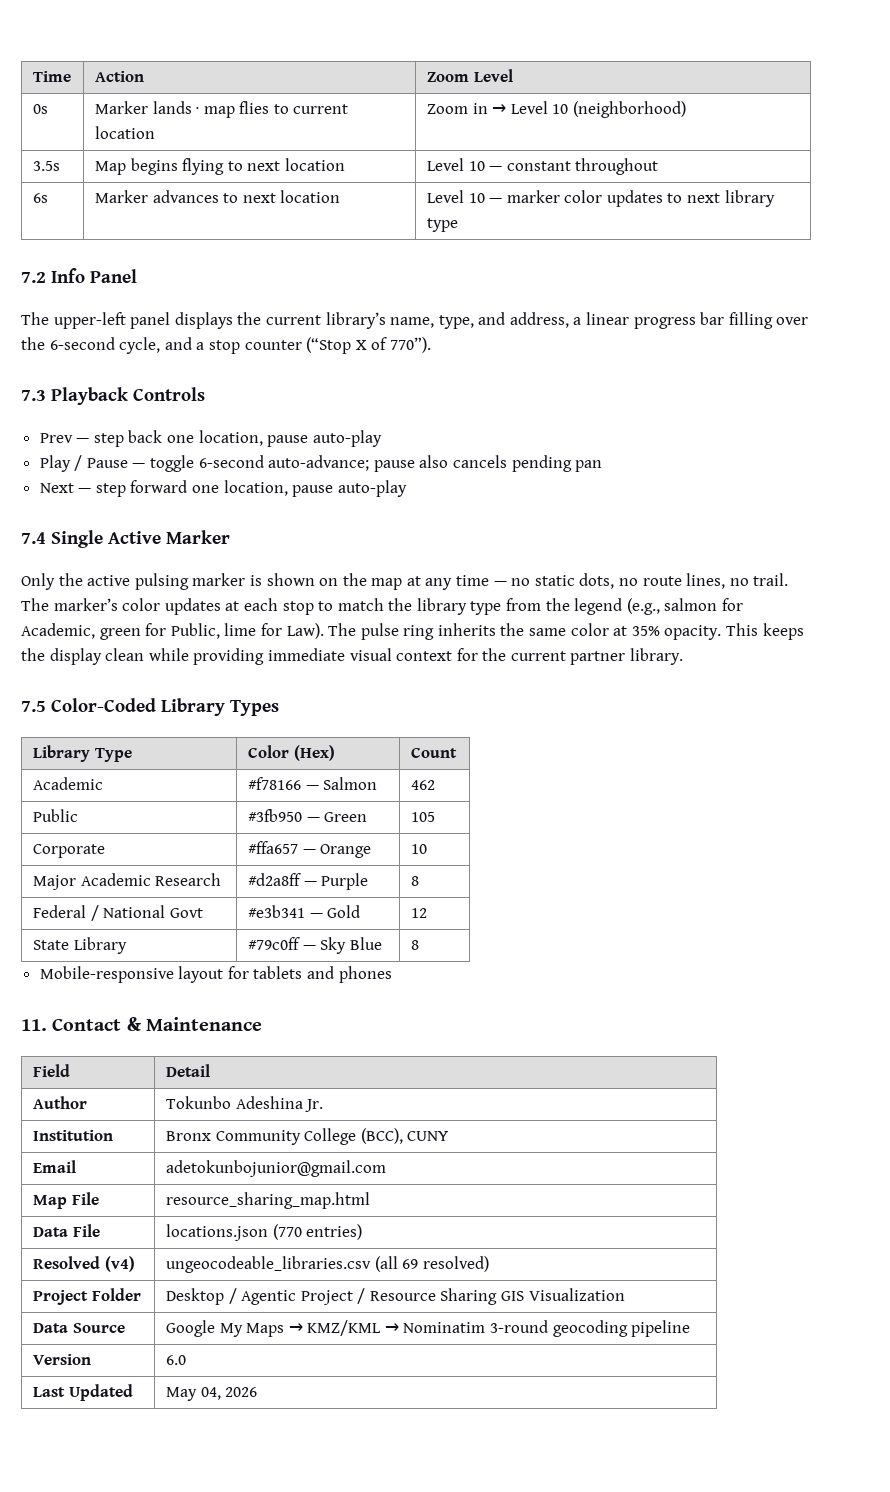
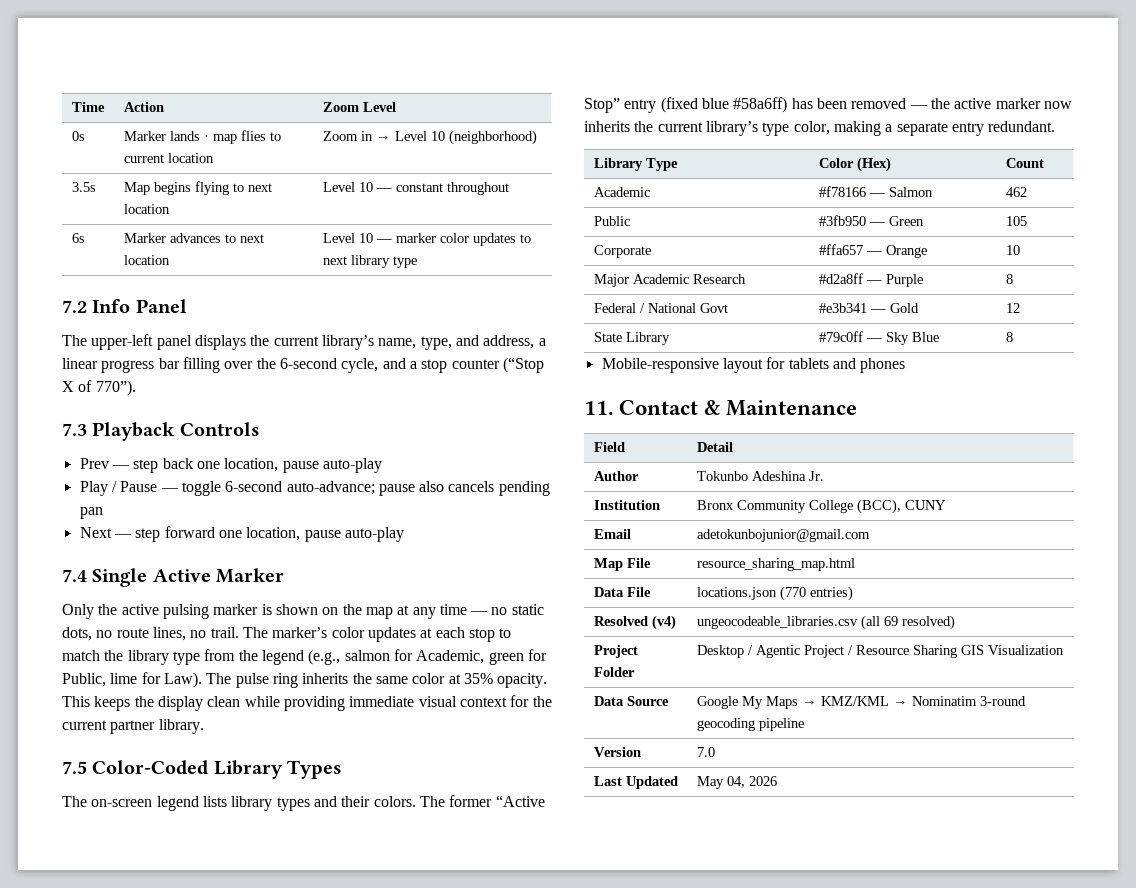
+ The on-screen legend lists library types and their colors. The former “Active Stop” entry (fixed blue #58a6ff) has been removed — the active marker now inherits the current library’s type color, making a separate entry redundant.
- Version | 6.0
+ Version | 7.0

